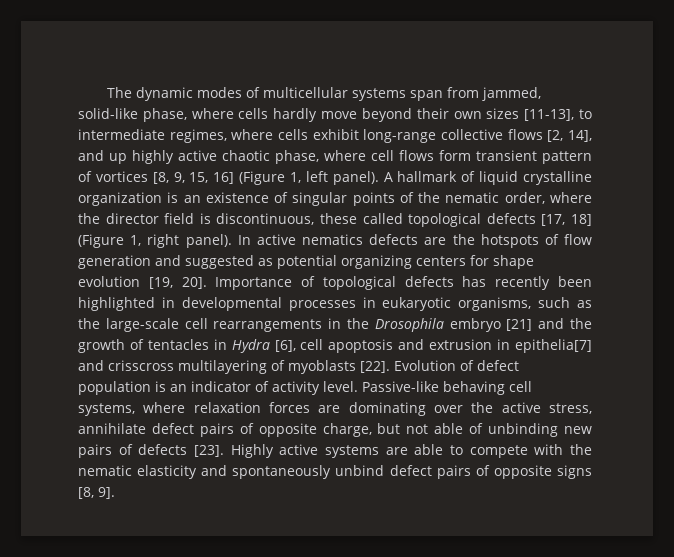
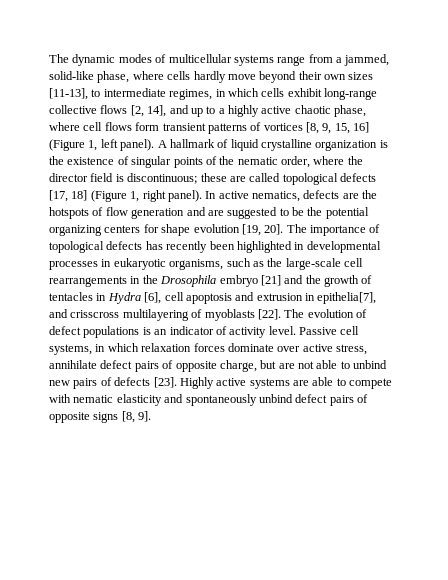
- The dynamic modes of multicellular systems span from jammed, solid-like phase, where cells hardly move beyond their own sizes [11-13], to intermediate regimes, where cells exhibit long-range collective flows [2, 14], and up highly active chaotic phase, where cell flows form transient pattern of vortices [8, 9, 15, 16] (Figure 1, left panel).
+ The dynamic modes of multicellular systems range from a jammed, solid-like phase, where cells hardly move beyond their own sizes [11-13], to intermediate regimes, in which cells exhibit long-range collective flows [2, 14], and up to a highly active chaotic phase, where cell flows form transient patterns of vortices [8, 9, 15, 16] (Figure 1, left panel).
- A hallmark of liquid crystalline organization is an existence of singular points of the nematic order, where the director field is discontinuous, these called topological defects [17, 18] (Figure 1, right panel).
+ A hallmark of liquid crystalline organization is the existence of singular points of the nematic order, where the director field is discontinuous; these are called topological defects [17, 18] (Figure 1, right panel).
- In active nematics defects are the hotspots of flow generation and suggested as potential organizing centers for shape evolution [19, 20].
+ In active nematics, defects are the hotspots of flow generation and are suggested to be the potential organizing centers for shape evolution [19, 20].
- Importance of topological defects has recently been highlighted in developmental processes in eukaryotic organisms, such as the large-scale cell rearrangements in the Drosophila embryo [21] and the growth of tentacles in Hydra [6], cell apoptosis and extrusion in epithelia[7] and crisscross multilayering of myoblasts [22].
+ The importance of topological defects has recently been highlighted in developmental processes in eukaryotic organisms, such as the large-scale cell rearrangements in the Drosophila embryo [21] and the growth of tentacles in Hydra [6], cell apoptosis and extrusion in epithelia[7], and crisscross multilayering of myoblasts [22].
- Evolution of defect population is an indicator of activity level.
+ The evolution of defect populations is an indicator of activity level.
- Passive-like behaving cell systems, where relaxation forces are dominating over the active stress, annihilate defect pairs of opposite charge, but not able of unbinding new pairs of defects [23].
+ Passive cell systems, in which relaxation forces dominate over active stress, annihilate defect pairs of opposite charge, but are not able to unbind new pairs of defects [23].
- Highly active systems are able to compete with the nematic elasticity and spontaneously unbind defect pairs of opposite signs [8, 9].
+ Highly active systems are able to compete with nematic elasticity and spontaneously unbind defect pairs of opposite signs [8, 9].

